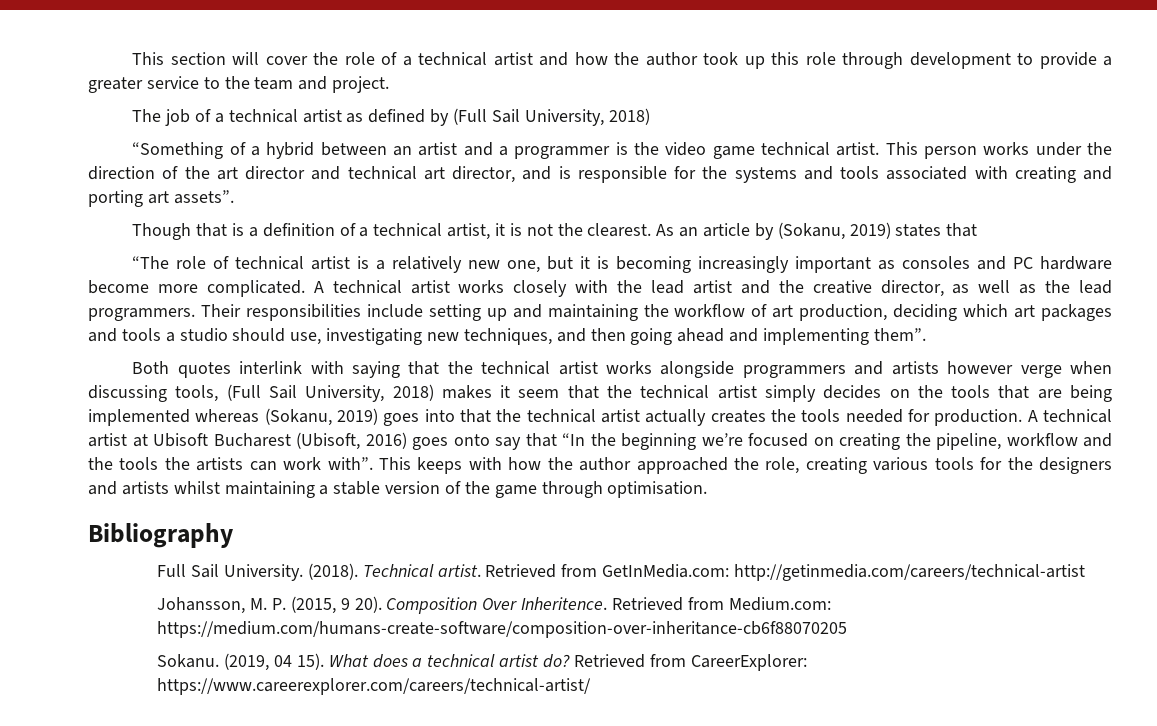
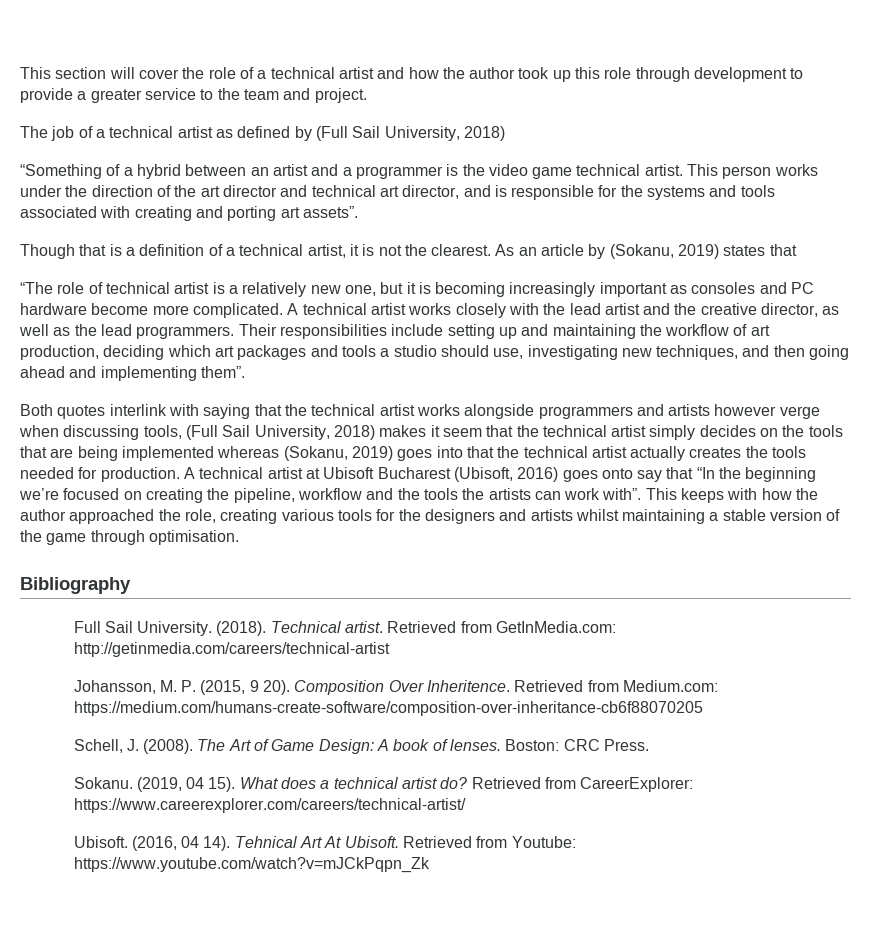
+ Schell, J. (2008). The Art of Game Design: A book of lenses. Boston: CRC Press.
+ Ubisoft. (2016, 04 14). Tehnical Art At Ubisoft. Retrieved from Youtube: https://www.youtube.com/watch?v=mJCkPqpn_Zk

